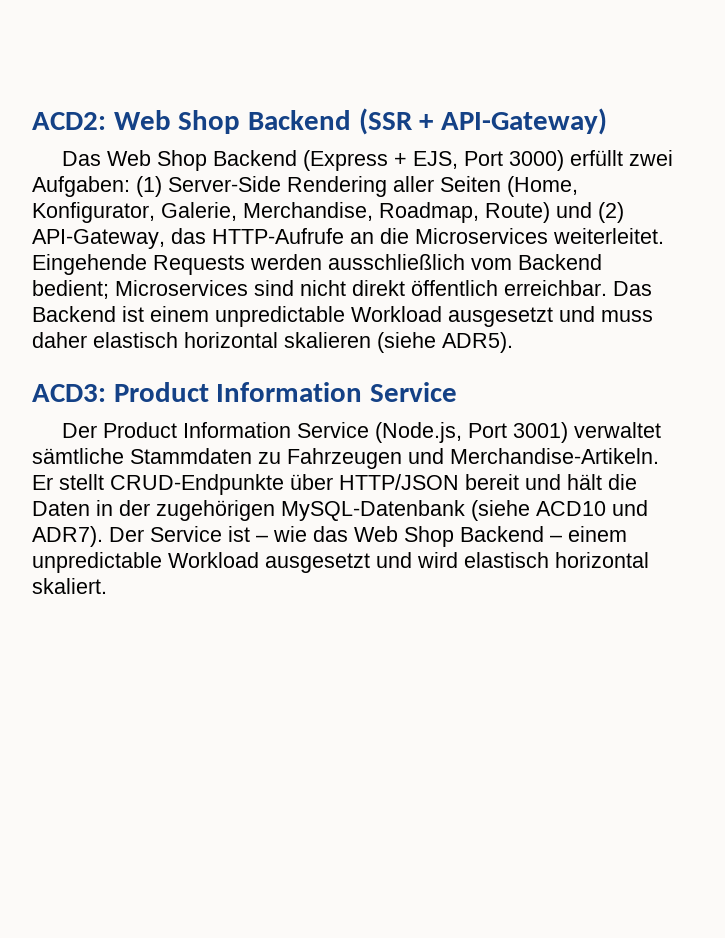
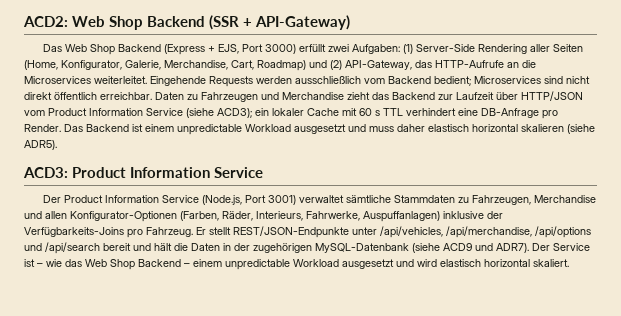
- Das Web Shop Backend (Express + EJS, Port 3000) erfüllt zwei Aufgaben: (1) Server-Side Rendering aller Seiten (Home, Konfigurator, Galerie, Merchandise, Roadmap, Route) und (2) API-Gateway, das HTTP-Aufrufe an die Microservices weiterleitet.
+ Das Web Shop Backend (Express + EJS, Port 3000) erfüllt zwei Aufgaben: (1) Server-Side Rendering aller Seiten (Home, Konfigurator, Galerie, Merchandise, Cart, Roadmap) und (2) API-Gateway, das HTTP-Aufrufe an die Microservices weiterleitet.
+ Daten zu Fahrzeugen und Merchandise zieht das Backend zur Laufzeit über HTTP/JSON vom Product Information Service (siehe ACD3); ein lokaler Cache mit 60 s TTL verhindert eine DB-Anfrage pro Render.
- Der Product Information Service (Node.js, Port 3001) verwaltet sämtliche Stammdaten zu Fahrzeugen und Merchandise-Artikeln. Er stellt CRUD-Endpunkte über HTTP/JSON bereit und hält die Daten in der zugehörigen MySQL-Datenbank (siehe ACD10 und ADR7).
+ Der Product Information Service (Node.js, Port 3001) verwaltet sämtliche Stammdaten zu Fahrzeugen, Merchandise und allen Konfigurator-Optionen (Farben, Räder, Interieurs, Fahrwerke, Auspuffanlagen) inklusive der Verfügbarkeits-Joins pro Fahrzeug. Er stellt REST/JSON-Endpunkte unter /api/vehicles, /api/merchandise, /api/options und /api/search bereit und hält die Daten in der zugehörigen MySQL-Datenbank (siehe ACD9 und ADR7).

